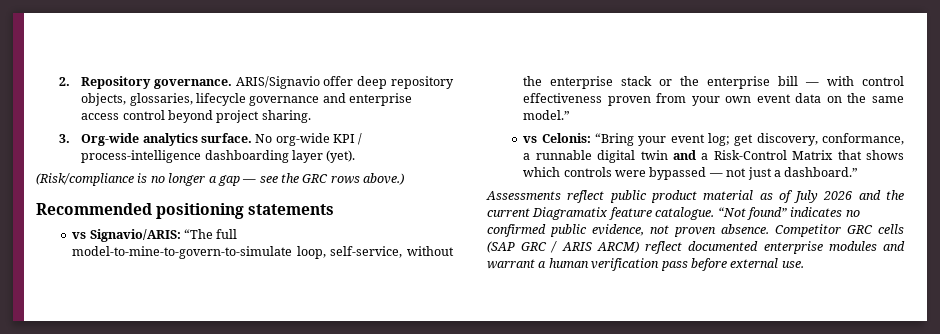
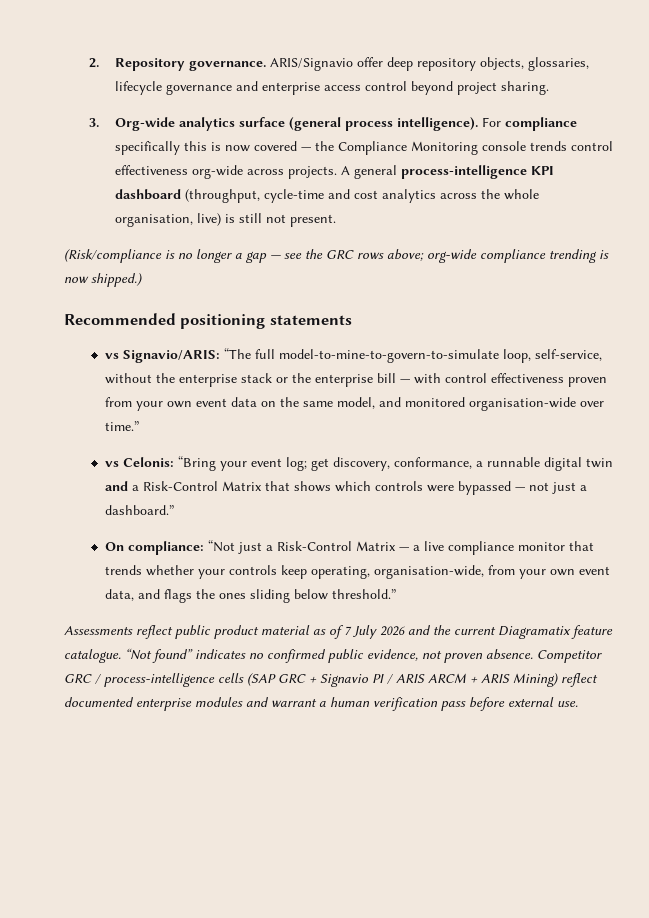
- 3. Org-wide analytics surface. No org-wide KPI / process-intelligence dashboarding layer (yet).
+ 3. Org-wide analytics surface (general process intelligence). For compliance specifically this is now covered — the Compliance Monitoring console trends control effectiveness org-wide across projects. A general process-intelligence KPI dashboard (throughput, cycle-time and cost analytics across the whole organisation, live) is still not present.
- (Risk/compliance is no longer a gap — see the GRC rows above.)
+ (Risk/compliance is no longer a gap — see the GRC rows above; org-wide compliance trending is now shipped.)
- vs Signavio/ARIS: “The full model-to-mine-to-govern-to-simulate loop, self-service, without the enterprise stack or the enterprise bill — with control effectiveness proven from your own event data on the same model.”
+ vs Signavio/ARIS: “The full model-to-mine-to-govern-to-simulate loop, self-service, without the enterprise stack or the enterprise bill — with control effectiveness proven from your own event data on the same model, and monitored organisation-wide over time.”
+ On compliance: “Not just a Risk-Control Matrix — a live compliance monitor that trends whether your controls keep operating, organisation-wide, from your own event data, and flags the ones sliding below threshold.”
- Assessments reflect public product material as of July 2026 and the current Diagramatix feature catalogue.
+ Assessments reflect public product material as of 7 July 2026 and the current Diagramatix feature catalogue.
- Competitor GRC cells (SAP GRC / ARIS ARCM) reflect documented enterprise modules and warrant a human verification pass before external use.
+ Competitor GRC / process-intelligence cells (SAP GRC + Signavio PI / ARIS ARCM + ARIS Mining) reflect documented enterprise modules and warrant a human verification pass before external use.

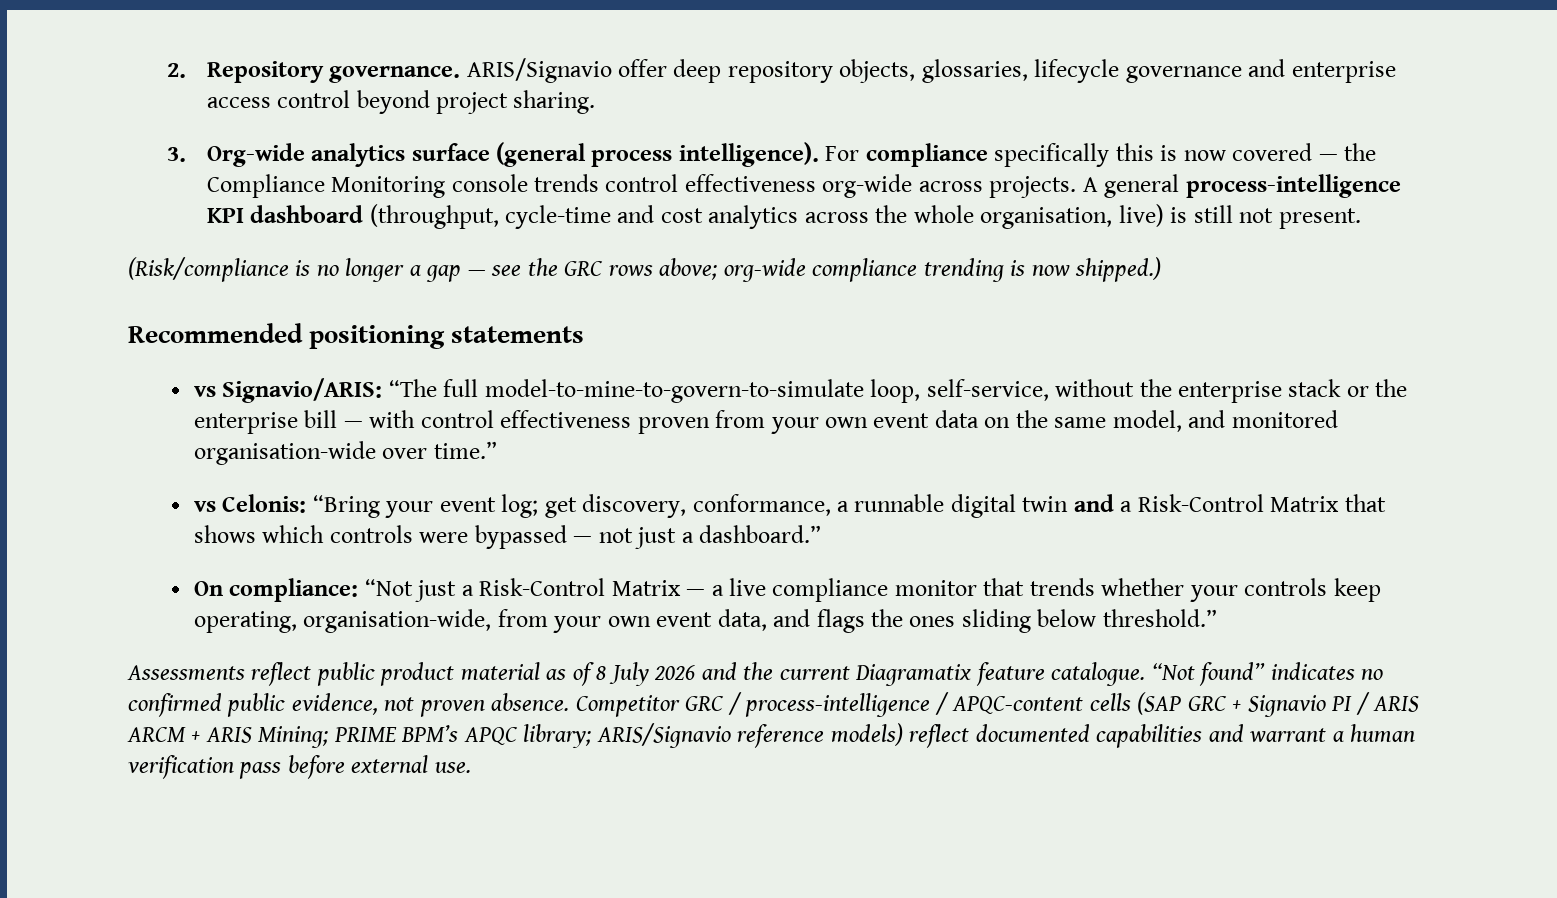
- Assessments reflect public product material as of 7 July 2026 and the current Diagramatix feature catalogue.
+ Assessments reflect public product material as of 8 July 2026 and the current Diagramatix feature catalogue.
- Competitor GRC / process-intelligence cells (SAP GRC + Signavio PI / ARIS ARCM + ARIS Mining) reflect documented enterprise modules and warrant a human verification pass before external use.
+ Competitor GRC / process-intelligence / APQC-content cells (SAP GRC + Signavio PI / ARIS ARCM + ARIS Mining; PRIME BPM’s APQC library; ARIS/Signavio reference models) reflect documented capabilities and warrant a human verification pass before external use.

